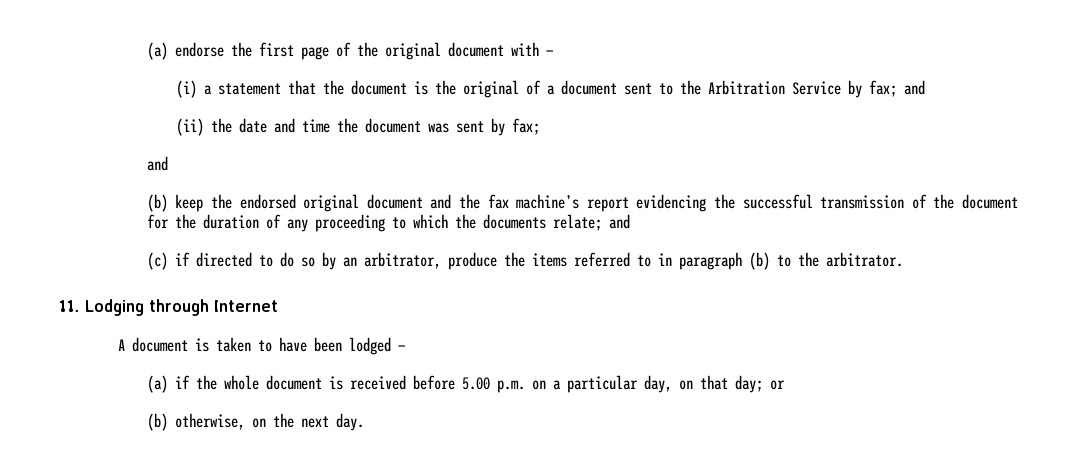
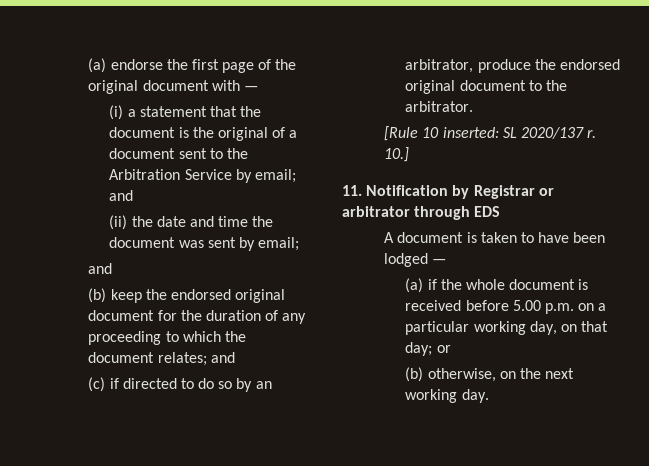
- (i) a statement that the document is the original of a document sent to the Arbitration Service by fax; and
+ (i) a statement that the document is the original of a document sent to the Arbitration Service by email; and
- (ii) the date and time the document was sent by fax;
+ (ii) the date and time the document was sent by email;
- (b) keep the endorsed original document and the fax machine’s report evidencing the successful transmission of the document for the duration of any proceeding to which the documents relate; and
+ (b) keep the endorsed original document for the duration of any proceeding to which the document relates; and
- (c) if directed to do so by an arbitrator, produce the items referred to in paragraph (b) to the arbitrator.
- 11. Lodging through Internet
+ (c) if directed to do so by an arbitrator, produce the endorsed original document to the arbitrator.
+ [Rule 10 inserted: SL 2020/137 r. 10.]
+ 11. Notification by Registrar or arbitrator through EDS
- (a) if the whole document is received before 5.00 p.m. on a particular day, on that day; or
+ (a) if the whole document is received before 5.00 p.m. on a particular working day, on that day; or
- (b) otherwise, on the next day.
+ (b) otherwise, on the next working day.

